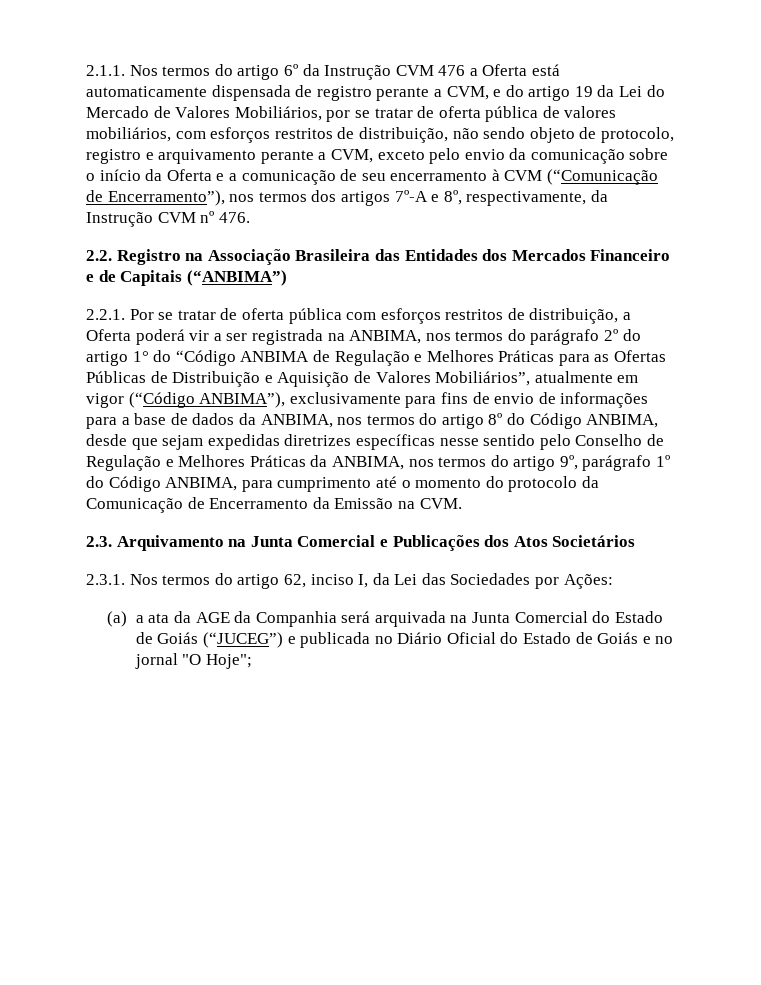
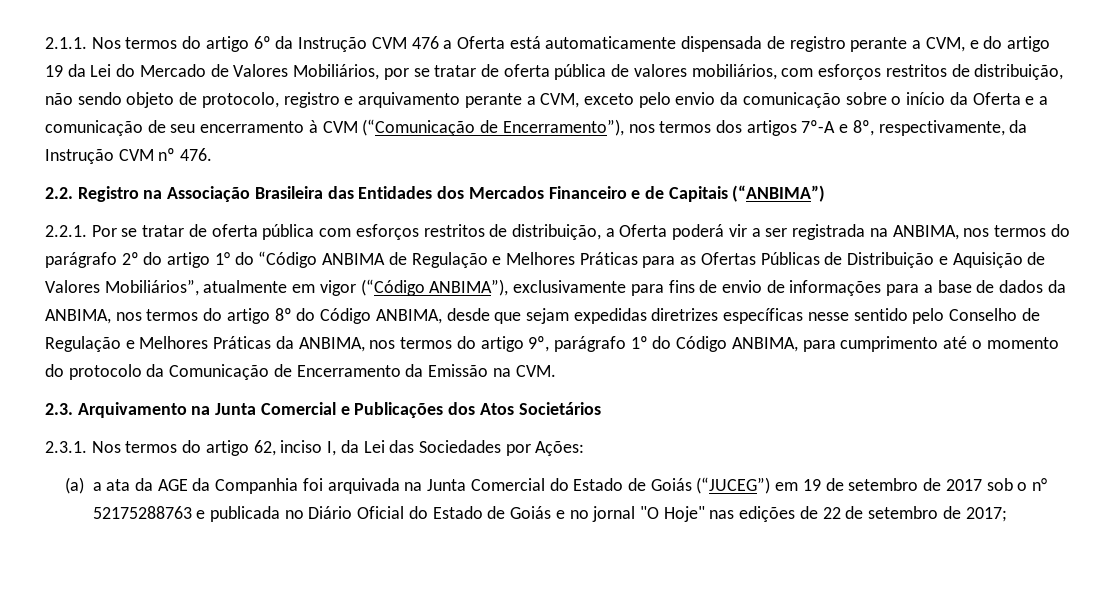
- (a) a ata da AGE da Companhia será arquivada na Junta Comercial do Estado de Goiás (“JUCEG”) e publicada no Diário Oficial do Estado de Goiás e no jornal "O Hoje";
+ (a) a ata da AGE da Companhia foi arquivada na Junta Comercial do Estado de Goiás (“JUCEG”) em 19 de setembro de 2017 sob o n° 52175288763 e publicada no Diário Oficial do Estado de Goiás e no jornal "O Hoje" nas edições de 22 de setembro de 2017;

